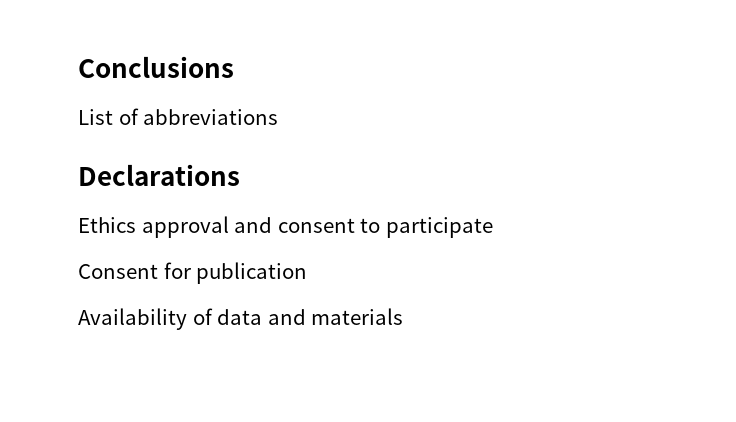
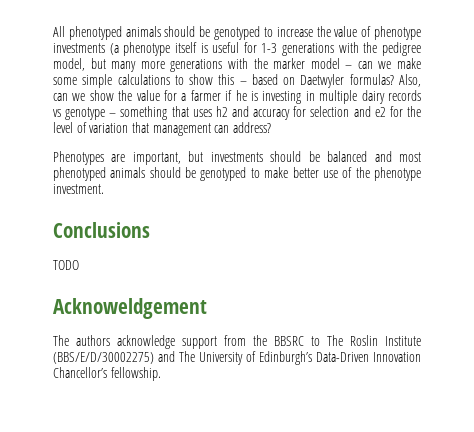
+ All phenotyped animals should be genotyped to increase the value of phenotype investments (a phenotype itself is useful for 1-3 generations with the pedigree model, but many more generations with the marker model – can we make some simple calculations to show this – based on Daetwyler formulas? Also, can we show the value for a farmer if he is investing in multiple dairy records vs genotype – something that uses h2 and accuracy for selection and e2 for the level of variation that management can address?
+ Phenotypes are important, but investments should be balanced and most phenotyped animals should be genotyped to make better use of the phenotype investment.
  Conclusions
- List of abbreviations
- Declarations
- Ethics approval and consent to participate
- Consent for publication
- Availability of data and materials
+ TODO
+ Acknoweldgement
+ The authors acknowledge support from the BBSRC to The Roslin Institute (BBS/E/D/30002275) and The University of Edinburgh’s Data-Driven Innovation Chancellor’s fellowship.

